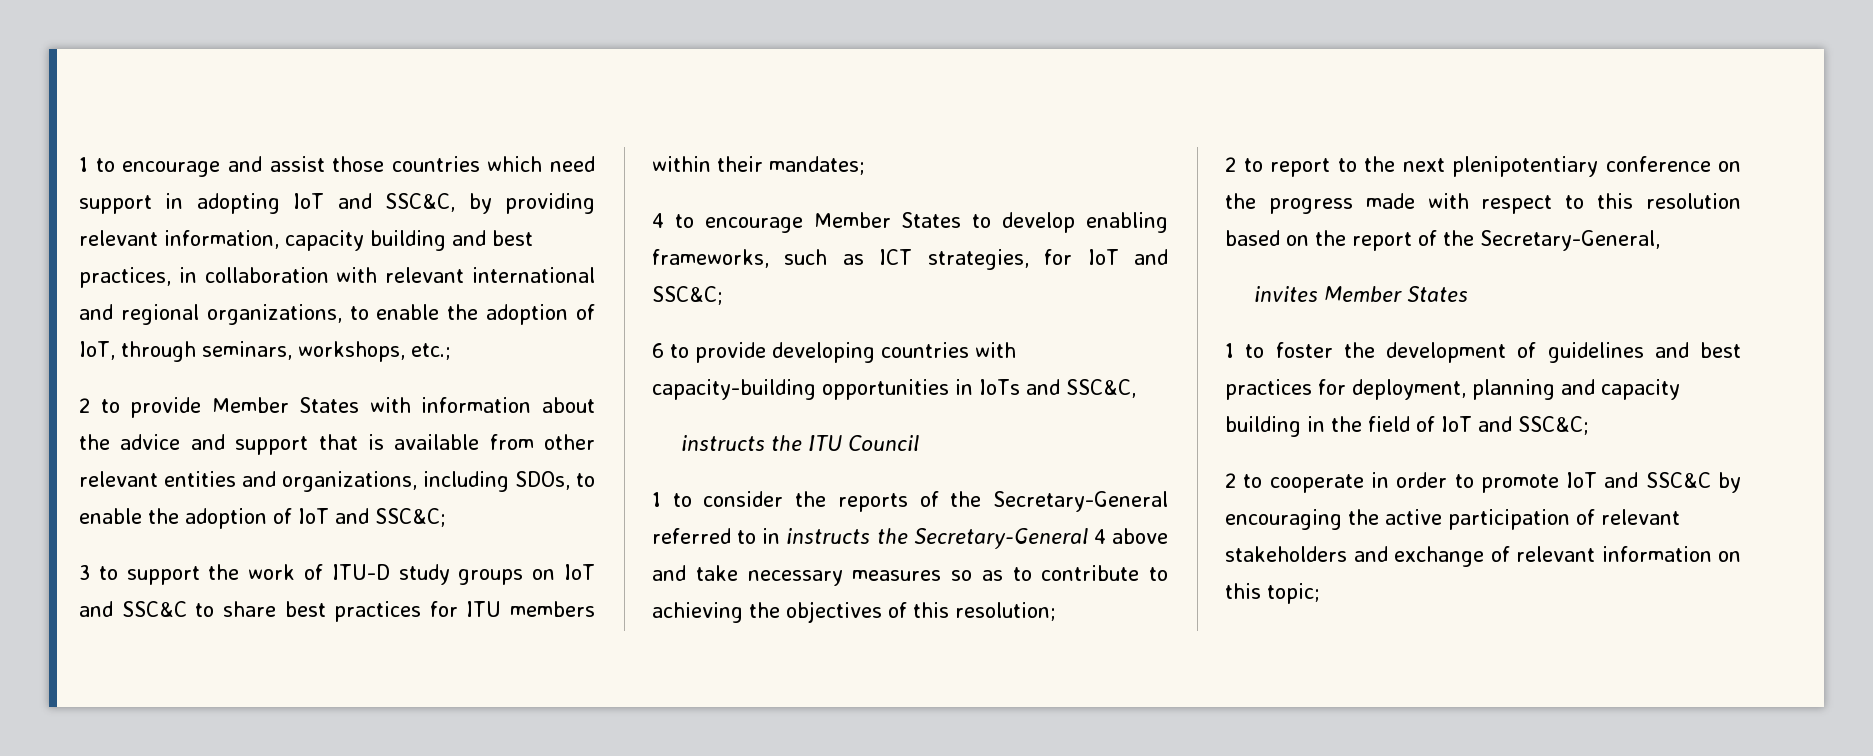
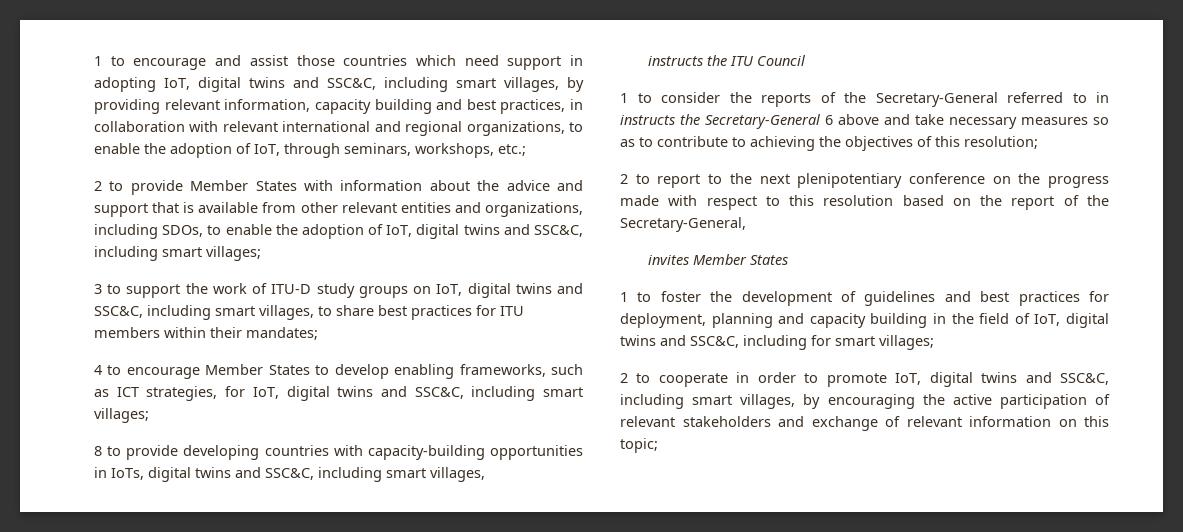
- 1 to encourage and assist those countries which need support in adopting IoT and SSC&C, by providing relevant information, capacity building and best practices, in collaboration with relevant international and regional organizations, to enable the adoption of IoT, through seminars, workshops, etc.;
+ 1 to encourage and assist those countries which need support in adopting IoT, digital twins and SSC&C, including smart villages, by providing relevant information, capacity building and best practices, in collaboration with relevant international and regional organizations, to enable the adoption of IoT, through seminars, workshops, etc.;
- 2 to provide Member States with information about the advice and support that is available from other relevant entities and organizations, including SDOs, to enable the adoption of IoT and SSC&C;
+ 2 to provide Member States with information about the advice and support that is available from other relevant entities and organizations, including SDOs, to enable the adoption of IoT, digital twins and SSC&C, including smart villages;
- 3 to support the work of ITU-D study groups on IoT and SSC&C to share best practices for ITU members within their mandates;
+ 3 to support the work of ITU-D study groups on IoT, digital twins and SSC&C, including smart villages, to share best practices for ITU members within their mandates;
- 4 to encourage Member States to develop enabling frameworks, such as ICT strategies, for IoT and SSC&C;
- 6 to provide developing countries with capacity-building opportunities in IoTs and SSC&C,
+ 4 to encourage Member States to develop enabling frameworks, such as ICT strategies, for IoT, digital twins and SSC&C, including smart villages;
+ 8 to provide developing countries with capacity-building opportunities in IoTs, digital twins and SSC&C, including smart villages,
- 1 to consider the reports of the Secretary-General referred to in instructs the Secretary-General 4 above and take necessary measures so as to contribute to achieving the objectives of this resolution;
+ 1 to consider the reports of the Secretary-General referred to in instructs the Secretary-General 6 above and take necessary measures so as to contribute to achieving the objectives of this resolution;
- 1 to foster the development of guidelines and best practices for deployment, planning and capacity building in the field of IoT and SSC&C;
+ 1 to foster the development of guidelines and best practices for deployment, planning and capacity building in the field of IoT, digital twins and SSC&C, including for smart villages;
- 2 to cooperate in order to promote IoT and SSC&C by encouraging the active participation of relevant stakeholders and exchange of relevant information on this topic;
+ 2 to cooperate in order to promote IoT, digital twins and SSC&C, including smart villages, by encouraging the active participation of relevant stakeholders and exchange of relevant information on this topic;

